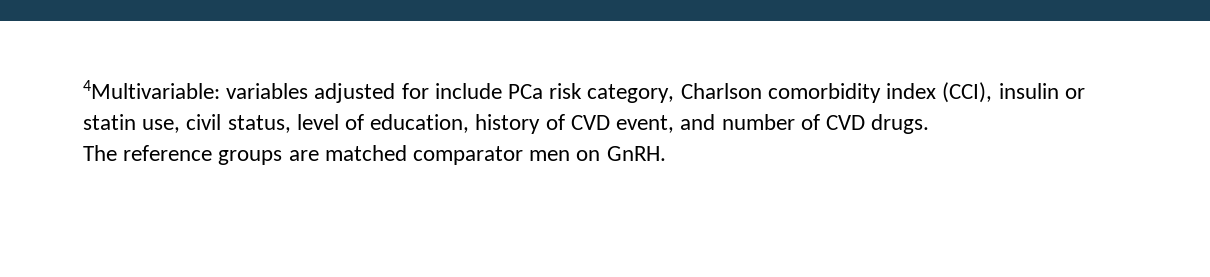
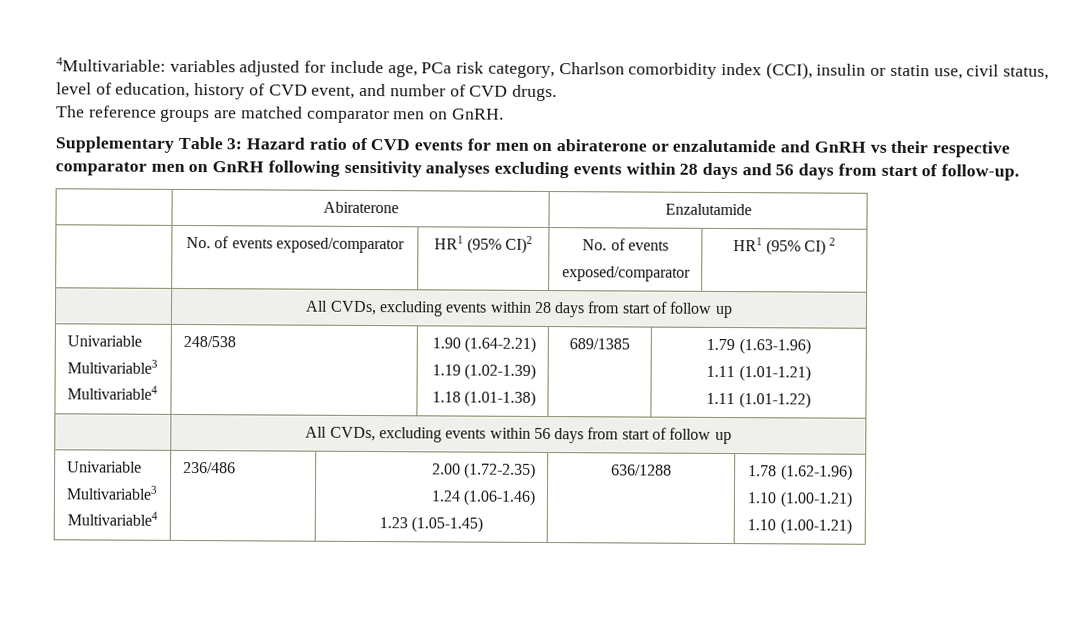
- 4Multivariable: variables adjusted for include PCa risk category, Charlson comorbidity index (CCI), insulin or statin use, civil status, level of education, history of CVD event, and number of CVD drugs.
+ 4Multivariable: variables adjusted for include age, PCa risk category, Charlson comorbidity index (CCI), insulin or statin use, civil status, level of education, history of CVD event, and number of CVD drugs.
+ Supplementary Table 3: Hazard ratio of CVD events for men on abiraterone or enzalutamide and GnRH vs their respective comparator men on GnRH following sensitivity analyses excluding events within 28 days and 56 days from start of follow-up.
+ | Abiraterone | Enzalutamide
+ | No. of events exposed/comparator | HR1 (95% CI)2 | No. of events
+ exposed/comparator | HR1 (95% CI) 2
+ | All CVDs, excluding events within 28 days from start of follow up
+ Univariable
+ Multivariable3
+ Multivariable4 | 248/538 | 1.90 (1.64-2.21)
+ 1.19 (1.02-1.39)
+ 1.18 (1.01-1.38) | 689/1385 | 1.79 (1.63-1.96)
+ 1.11 (1.01-1.21)
+ 1.11 (1.01-1.22)
+ | All CVDs, excluding events within 56 days from start of follow up
+ Univariable
+ Multivariable3
+ Multivariable4 | 236/486 | 2.00 (1.72-2.35)
+ 1.24 (1.06-1.46)
+ 1.23 (1.05-1.45) | 636/1288 | 1.78 (1.62-1.96)
+ 1.10 (1.00-1.21)
+ 1.10 (1.00-1.21)

